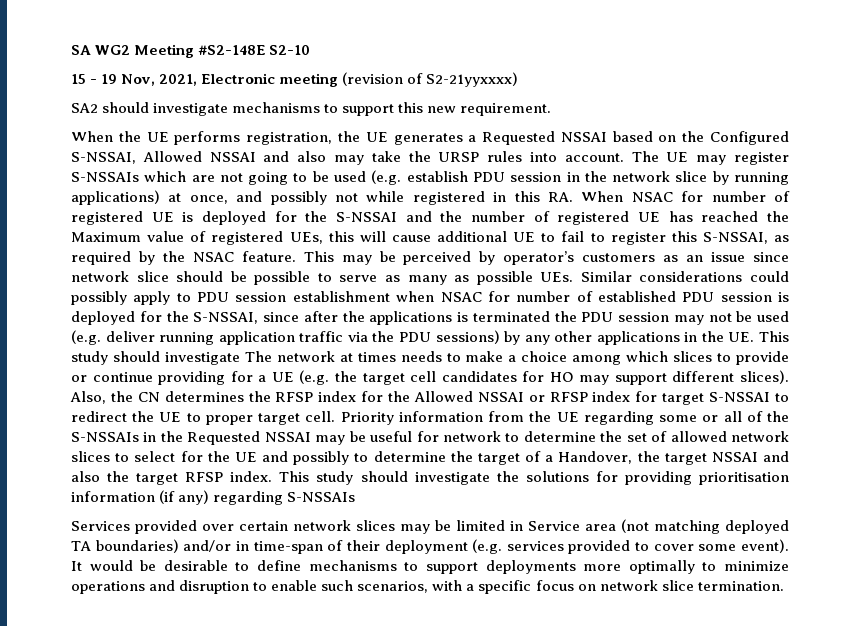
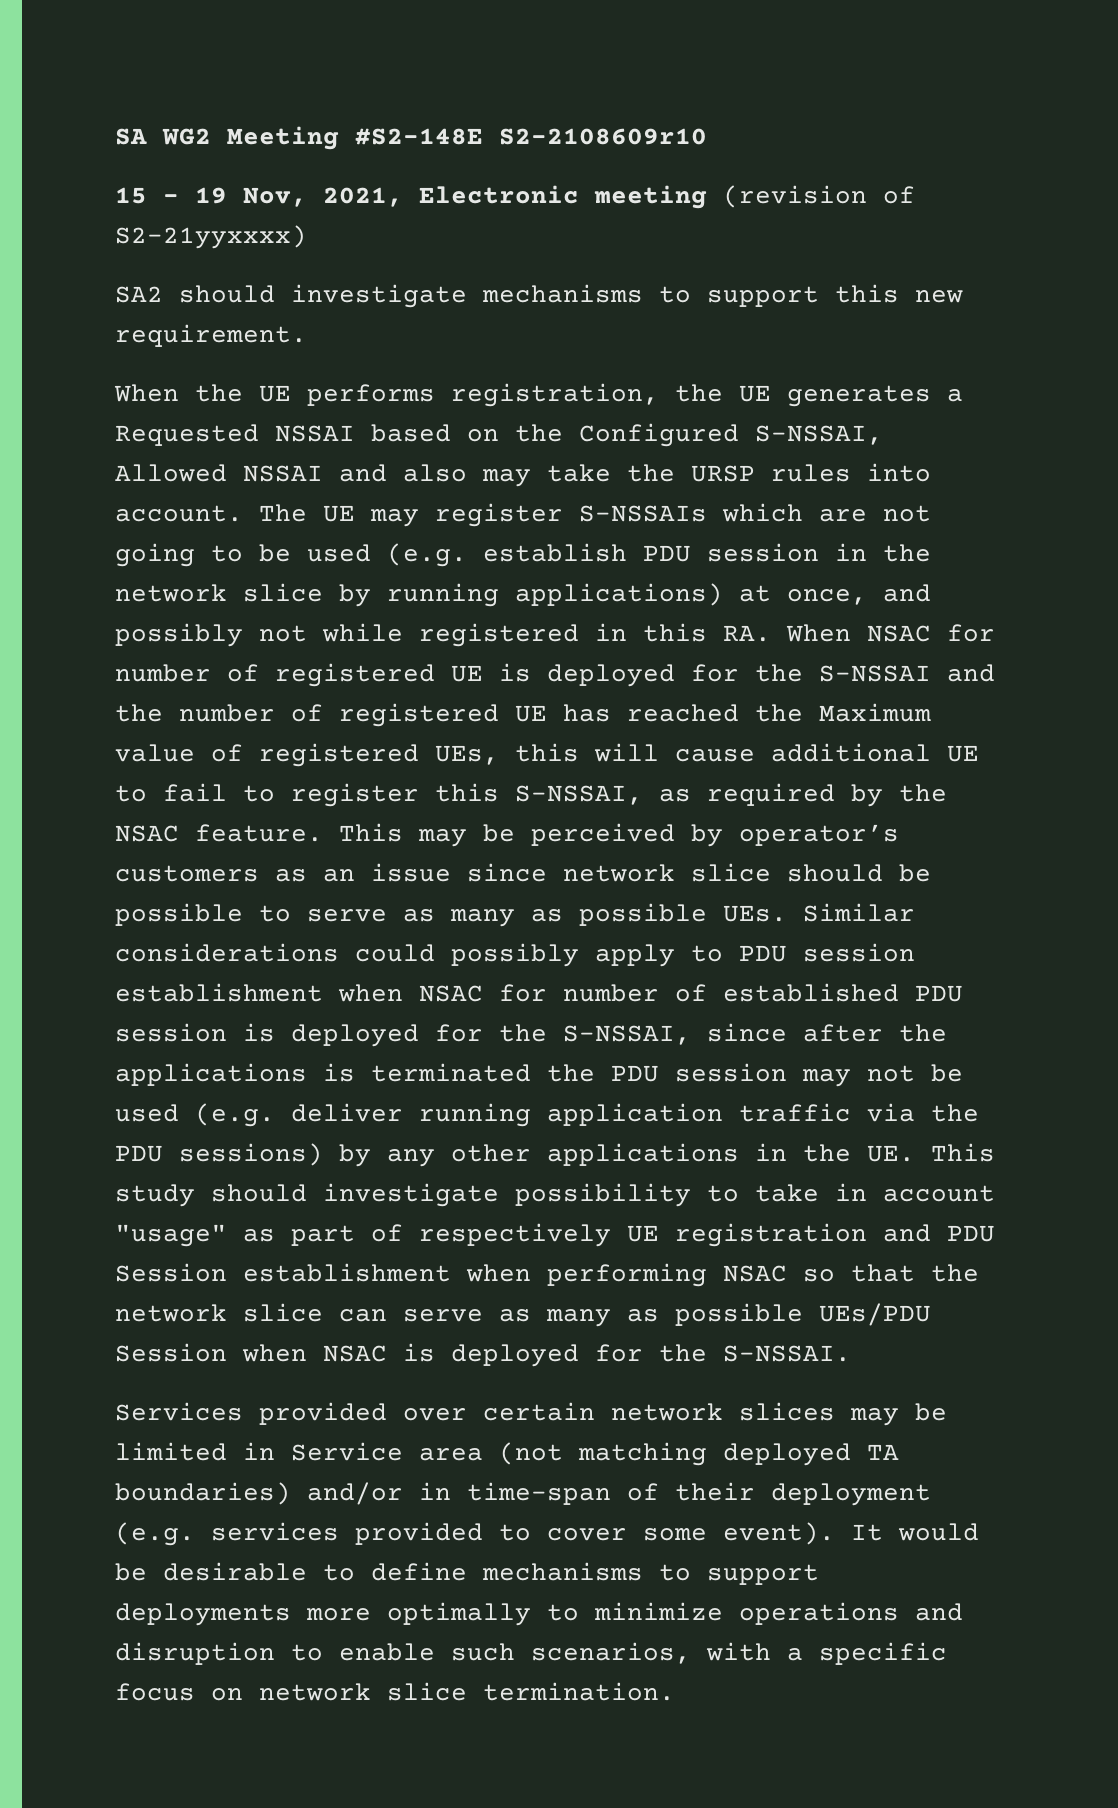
- SA WG2 Meeting #S2-148E S2-10
+ SA WG2 Meeting #S2-148E S2-2108609r10
- This may be perceived by operator’s customers as an issue since network slice should be possible to serve as many as possible UEs. Similar considerations could possibly apply to PDU session establishment when NSAC for number of established PDU session is deployed for the S-NSSAI, since after the applications is terminated the PDU session may not be used (e.g. deliver running application traffic via the PDU sessions) by any other applications in the UE. This study should investigate The network at times needs to make a choice among which slices to provide or continue providing for a UE (e.g. the target cell candidates for HO may support different slices). Also, the CN determines the RFSP index for the Allowed NSSAI or RFSP index for target S-NSSAI to redirect the UE to proper target cell. Priority information from the UE regarding some or all of the S-NSSAIs in the Requested NSSAI may be useful for network to determine the set of allowed network slices to select for the UE and possibly to determine the target of a Handover, the target NSSAI and also the target RFSP index. This study should investigate the solutions for providing prioritisation information (if any) regarding S-NSSAIs
+ This may be perceived by operator’s customers as an issue since network slice should be possible to serve as many as possible UEs. Similar considerations could possibly apply to PDU session establishment when NSAC for number of established PDU session is deployed for the S-NSSAI, since after the applications is terminated the PDU session may not be used (e.g. deliver running application traffic via the PDU sessions) by any other applications in the UE. This study should investigate possibility to take in account "usage" as part of respectively UE registration and PDU Session establishment when performing NSAC so that the network slice can serve as many as possible UEs/PDU Session when NSAC is deployed for the S-NSSAI.

